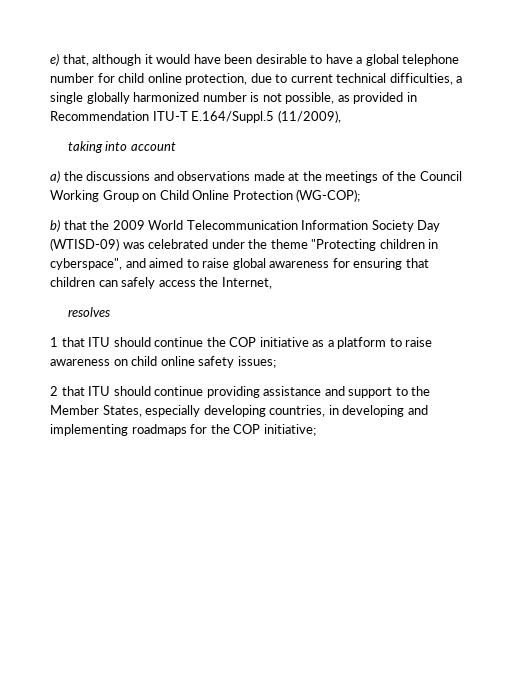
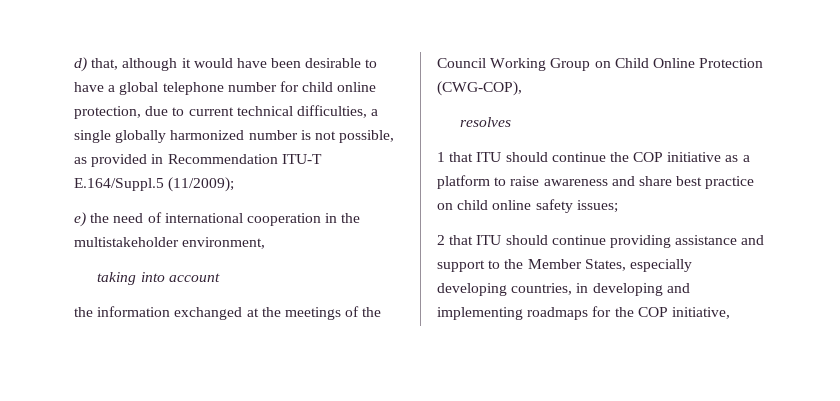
- e) that, although it would have been desirable to have a global telephone number for child online protection, due to current technical difficulties, a single globally harmonized number is not possible, as provided in Recommendation ITU-T E.164/Suppl.5 (11/2009),
+ d) that, although it would have been desirable to have a global telephone number for child online protection, due to current technical difficulties, a single globally harmonized number is not possible, as provided in Recommendation ITU-T E.164/Suppl.5 (11/2009);
+ e) the need of international cooperation in the multistakeholder environment,
  taking into account
- a) the discussions and observations made at the meetings of the Council Working Group on Child Online Protection (WG-COP);
- b) that the 2009 World Telecommunication Information Society Day (WTISD-09) was celebrated under the theme "Protecting children in cyberspace", and aimed to raise global awareness for ensuring that children can safely access the Internet,
+ the information exchanged at the meetings of the Council Working Group on Child Online Protection (CWG-COP),
- 1 that ITU should continue the COP initiative as a platform to raise awareness on child online safety issues;
+ 1 that ITU should continue the COP initiative as a platform to raise awareness and share best practice on child online safety issues;
- 2 that ITU should continue providing assistance and support to the Member States, especially developing countries, in developing and implementing roadmaps for the COP initiative;
+ 2 that ITU should continue providing assistance and support to the Member States, especially developing countries, in developing and implementing roadmaps for the COP initiative,

